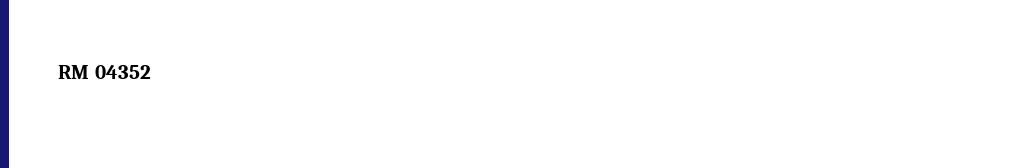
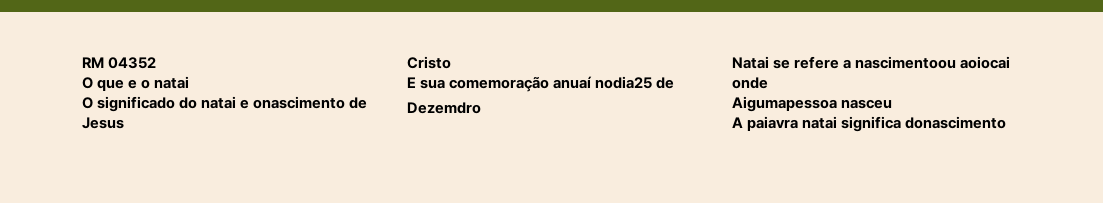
+ O que e o natai
+ O significado do natai e onascimento de Jesus
+ Cristo
+ E sua comemoração anuaí nodia25 de
+ Dezemdro
+ Natai se refere a nascimentoou aoiocai onde
+ Aigumapessoa nasceu
+ A paiavra natai significa donascimento

